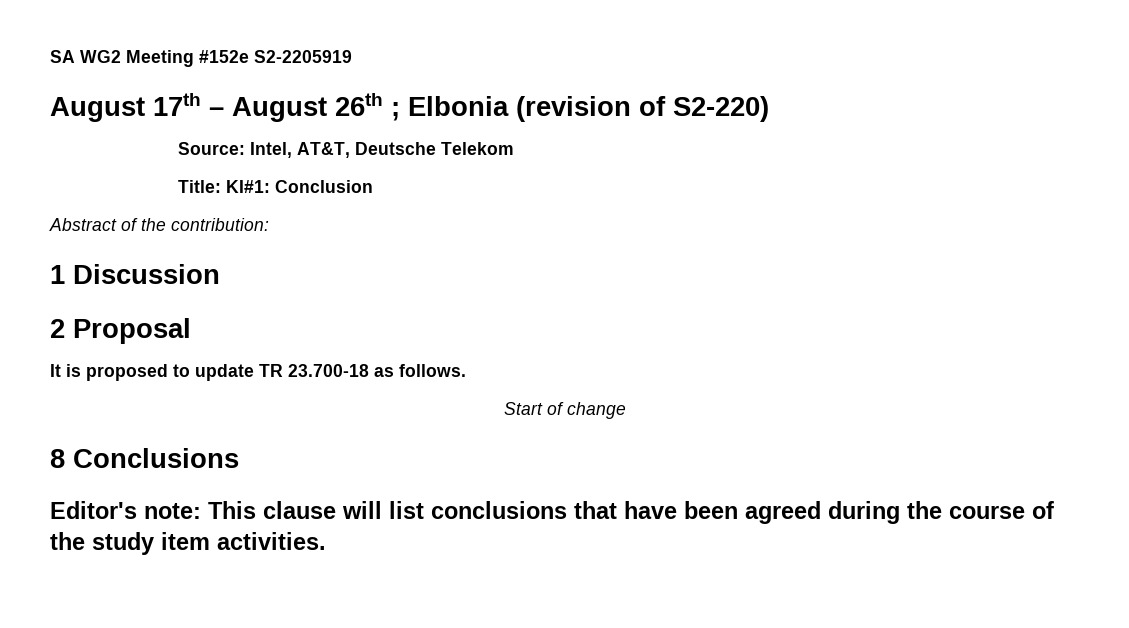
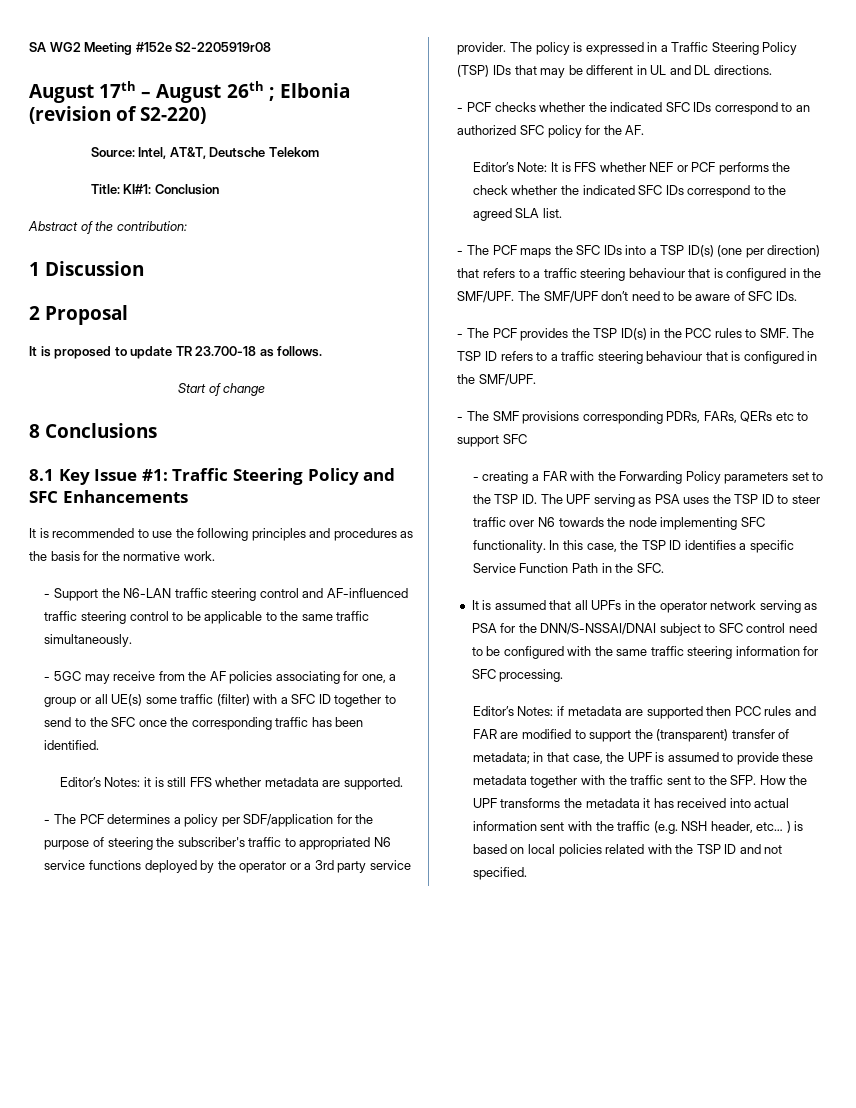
- SA WG2 Meeting #152e S2-2205919
+ SA WG2 Meeting #152e S2-2205919r08
- Editor's note: This clause will list conclusions that have been agreed during the course of the study item activities.
+ 8.1 Key Issue #1: Traffic Steering Policy and SFC Enhancements
+ It is recommended to use the following principles and procedures as the basis for the normative work.
+ - Support the N6-LAN traffic steering control and AF-influenced traffic steering control to be applicable to the same traffic simultaneously.
+ - 5GC may receive from the AF policies associating for one, a group or all UE(s) some traffic (filter) with a SFC ID together to send to the SFC once the corresponding traffic has been identified.
+ Editor’s Notes: it is still FFS whether metadata are supported.
+ - The PCF determines a policy per SDF/application for the purpose of steering the subscriber's traffic to appropriated N6 service functions deployed by the operator or a 3rd party service provider. The policy is expressed in a Traffic Steering Policy (TSP) IDs that may be different in UL and DL directions.
+ - PCF checks whether the indicated SFC IDs correspond to an authorized SFC policy for the AF.
+ Editor’s Note: It is FFS whether NEF or PCF performs the check whether the indicated SFC IDs correspond to the agreed SLA list.
+ - The PCF maps the SFC IDs into a TSP ID(s) (one per direction) that refers to a traffic steering behaviour that is configured in the SMF/UPF. The SMF/UPF don’t need to be aware of SFC IDs.
+ - The PCF provides the TSP ID(s) in the PCC rules to SMF. The TSP ID refers to a traffic steering behaviour that is configured in the SMF/UPF.
+ - The SMF provisions corresponding PDRs, FARs, QERs etc to support SFC
+ - creating a FAR with the Forwarding Policy parameters set to the TSP ID. The UPF serving as PSA uses the TSP ID to steer traffic over N6 towards the node implementing SFC functionality. In this case, the TSP ID identifies a specific Service Function Path in the SFC.
+ It is assumed that all UPFs in the operator network serving as PSA for the DNN/S-NSSAI/DNAI subject to SFC control need to be configured with the same traffic steering information for SFC processing.
+ Editor’s Notes: if metadata are supported then PCC rules and FAR are modified to support the (transparent) transfer of metadata; in that case, the UPF is assumed to provide these metadata together with the traffic sent to the SFP. How the UPF transforms the metadata it has received into actual information sent with the traffic (e.g. NSH header, etc… ) is based on local policies related with the TSP ID and not specified.

